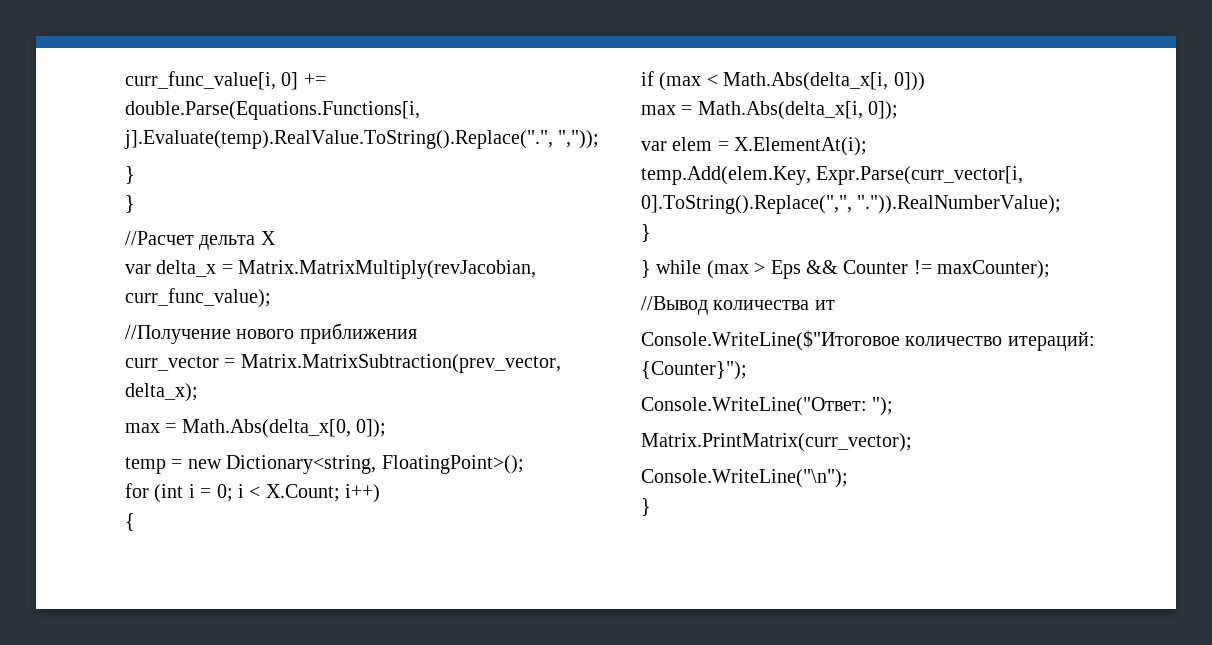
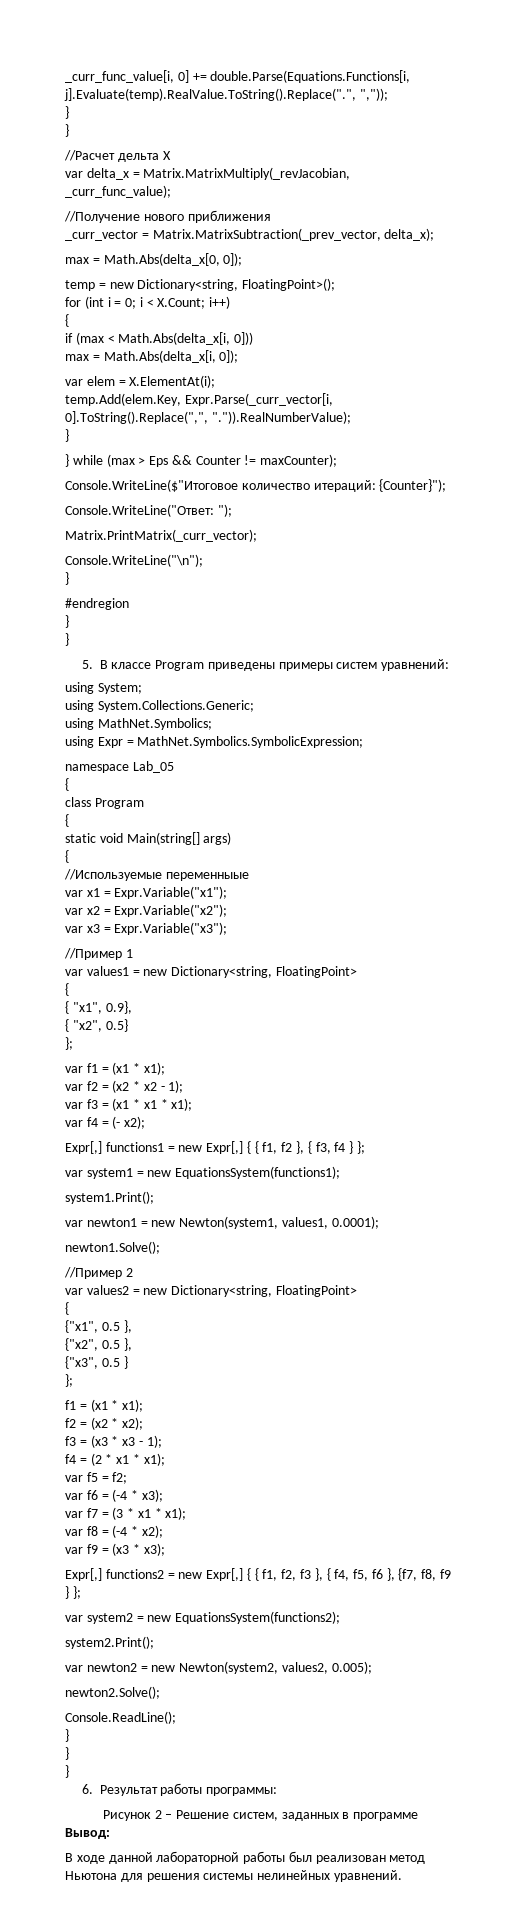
- curr_func_value[i, 0] += double.Parse(Equations.Functions[i, j].Evaluate(temp).RealValue.ToString().Replace(".", ","));
+ _curr_func_value[i, 0] += double.Parse(Equations.Functions[i, j].Evaluate(temp).RealValue.ToString().Replace(".", ","));
- var delta_x = Matrix.MatrixMultiply(revJacobian, curr_func_value);
+ var delta_x = Matrix.MatrixMultiply(_revJacobian, _curr_func_value);
- curr_vector = Matrix.MatrixSubtraction(prev_vector, delta_x);
+ _curr_vector = Matrix.MatrixSubtraction(_prev_vector, delta_x);
- temp.Add(elem.Key, Expr.Parse(curr_vector[i, 0].ToString().Replace(",", ".")).RealNumberValue);
+ temp.Add(elem.Key, Expr.Parse(_curr_vector[i, 0].ToString().Replace(",", ".")).RealNumberValue);
- //Вывод количества ит
- Matrix.PrintMatrix(curr_vector);
+ Matrix.PrintMatrix(_curr_vector);
+ #endregion
+ }
+ }
+ 5. В классе Program приведены примеры систем уравнений:
+ using System;
+ using System.Collections.Generic;
+ using MathNet.Symbolics;
+ using Expr = MathNet.Symbolics.SymbolicExpression;
+ namespace Lab_05
+ {
+ class Program
+ {
+ static void Main(string[] args)
+ {
+ //Используемые переменныые
+ var x1 = Expr.Variable("x1");
+ var x2 = Expr.Variable("x2");
+ var x3 = Expr.Variable("x3");
+ //Пример 1
+ var values1 = new Dictionary<string, FloatingPoint>
+ {
+ { "x1", 0.9},
+ { "x2", 0.5}
+ };
+ var f1 = (x1 * x1);
+ var f2 = (x2 * x2 - 1);
+ var f3 = (x1 * x1 * x1);
+ var f4 = (- x2);
+ Expr[,] functions1 = new Expr[,] { { f1, f2 }, { f3, f4 } };
+ var system1 = new EquationsSystem(functions1);
+ system1.Print();
+ var newton1 = new Newton(system1, values1, 0.0001);
+ newton1.Solve();
+ //Пример 2
+ var values2 = new Dictionary<string, FloatingPoint>
+ {
+ {"x1", 0.5 },
+ {"x2", 0.5 },
+ {"x3", 0.5 }
+ };
+ f1 = (x1 * x1);
+ f2 = (x2 * x2);
+ f3 = (x3 * x3 - 1);
+ f4 = (2 * x1 * x1);
+ var f5 = f2;
+ var f6 = (-4 * x3);
+ var f7 = (3 * x1 * x1);
+ var f8 = (-4 * x2);
+ var f9 = (x3 * x3);
+ Expr[,] functions2 = new Expr[,] { { f1, f2, f3 }, { f4, f5, f6 }, {f7, f8, f9 } };
+ var system2 = new EquationsSystem(functions2);
+ system2.Print();
+ var newton2 = new Newton(system2, values2, 0.005);
+ newton2.Solve();
+ Console.ReadLine();
+ }
+ }
+ }
+ 6. Результат работы программы:
+ Рисунок 2 – Решение систем, заданных в программе
+ Вывод:
+ В ходе данной лабораторной работы был реализован метод Ньютона для решения системы нелинейных уравнений.

